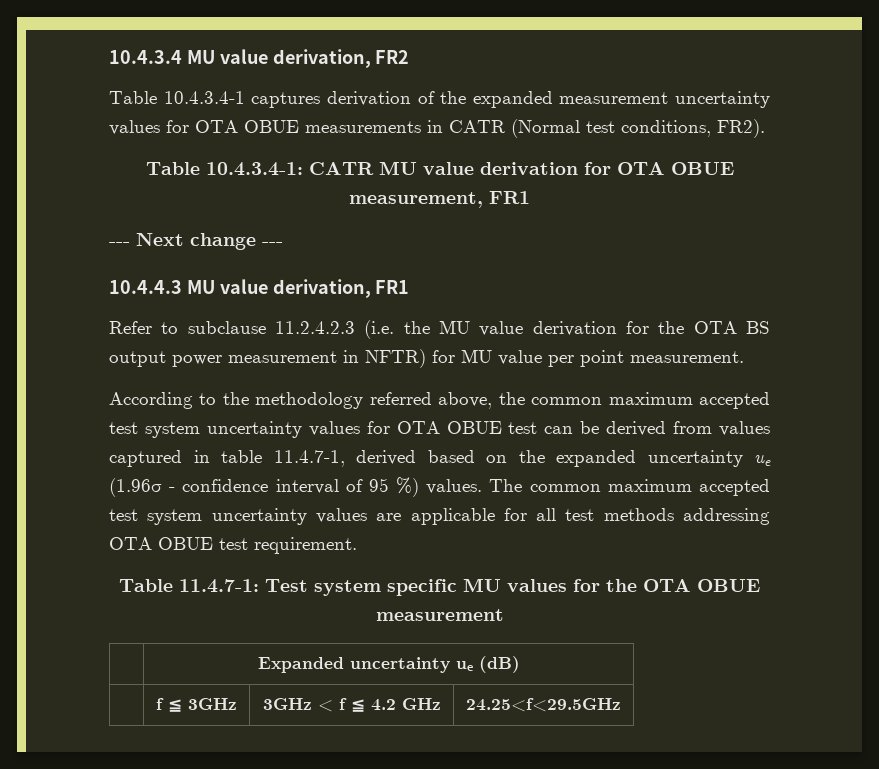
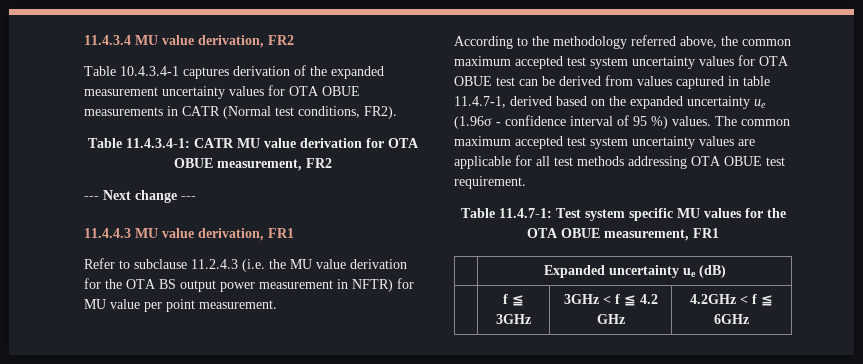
- 10.4.3.4 MU value derivation, FR2
+ 11.4.3.4 MU value derivation, FR2
- Table 10.4.3.4-1: CATR MU value derivation for OTA OBUE measurement, FR1
+ Table 11.4.3.4-1: CATR MU value derivation for OTA OBUE measurement, FR2
- 10.4.4.3 MU value derivation, FR1
+ 11.4.4.3 MU value derivation, FR1
- Refer to subclause 11.2.4.2.3 (i.e. the MU value derivation for the OTA BS output power measurement in NFTR) for MU value per point measurement.
+ Refer to subclause 11.2.4.3 (i.e. the MU value derivation for the OTA BS output power measurement in NFTR) for MU value per point measurement.
- Table 11.4.7-1: Test system specific MU values for the OTA OBUE measurement
+ Table 11.4.7-1: Test system specific MU values for the OTA OBUE measurement, FR1
- | f ≦ 3GHz | 3GHz < f ≦ 4.2 GHz | 24.25<f<29.5GHz
+ | f ≦ 3GHz | 3GHz < f ≦ 4.2 GHz | 4.2GHz < f ≦ 6GHz

